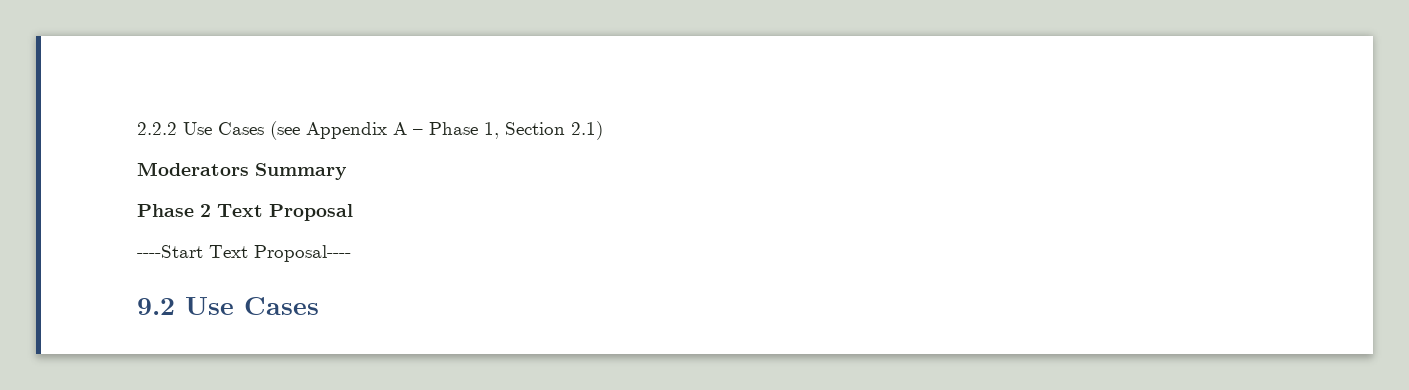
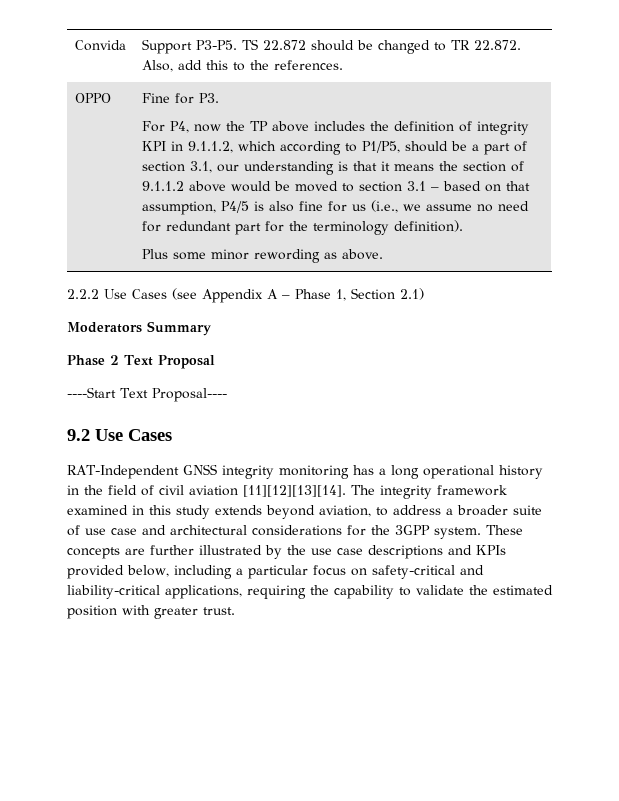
+ Convida | Support P3-P5. TS 22.872 should be changed to TR 22.872. Also, add this to the references.
+ OPPO | Fine for P3.
+ For P4, now the TP above includes the definition of integrity KPI in 9.1.1.2, which according to P1/P5, should be a part of section 3.1, our understanding is that it means the section of 9.1.1.2 above would be moved to section 3.1 – based on that assumption, P4/5 is also fine for us (i.e., we assume no need for redundant part for the terminology definition).
+ Plus some minor rewording as above.
+ RAT-Independent GNSS integrity monitoring has a long operational history in the field of civil aviation [11][12][13][14]. The integrity framework examined in this study extends beyond aviation, to address a broader suite of use case and architectural considerations for the 3GPP system. These concepts are further illustrated by the use case descriptions and KPIs provided below, including a particular focus on safety-critical and liability-critical applications, requiring the capability to validate the estimated position with greater trust.

